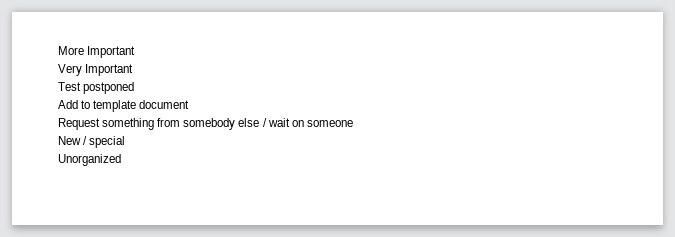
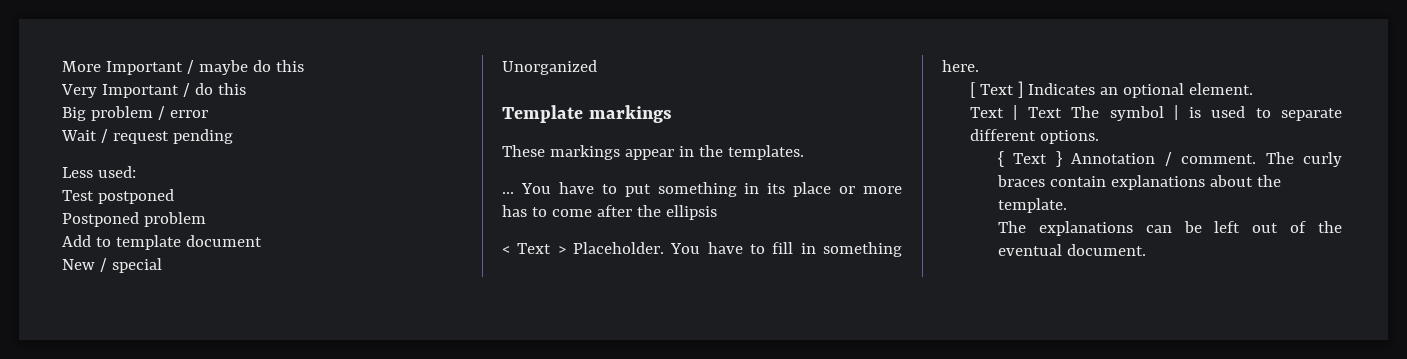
- More Important
- Very Important
+ More Important / maybe do this
+ Very Important / do this
+ Big problem / error
+ Wait / request pending
+ Less used:
+ Postponed problem
- Request something from somebody else / wait on someone
  New / special
  Unorganized
+ Template markings
+ These markings appear in the templates.
+ … You have to put something in its place or more has to come after the ellipsis
+ < Text > Placeholder. You have to fill in something here.
+ [ Text ] Indicates an optional element.
+ Text | Text The symbol | is used to separate different options.
+ { Text } Annotation / comment. The curly braces contain explanations about the template.
+ The explanations can be left out of the eventual document.

